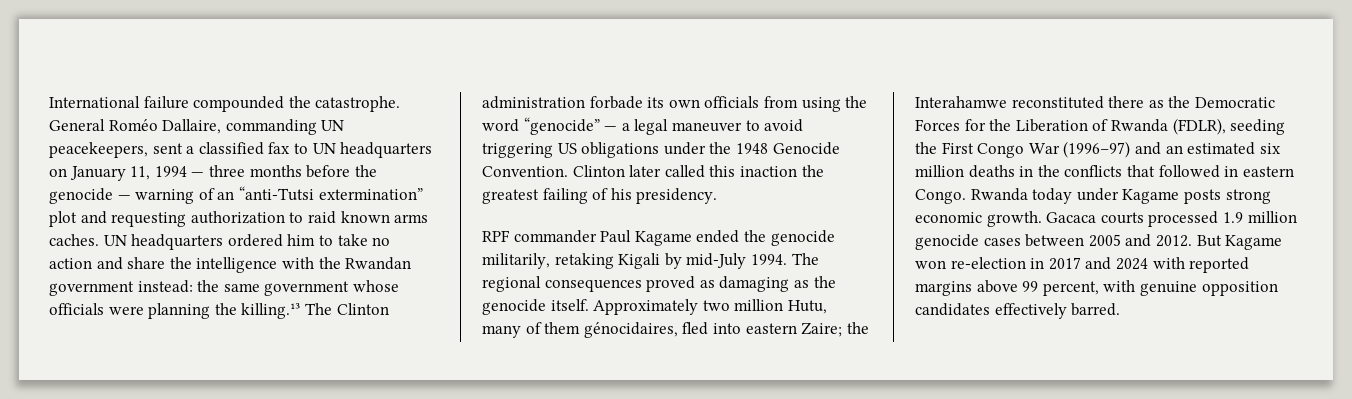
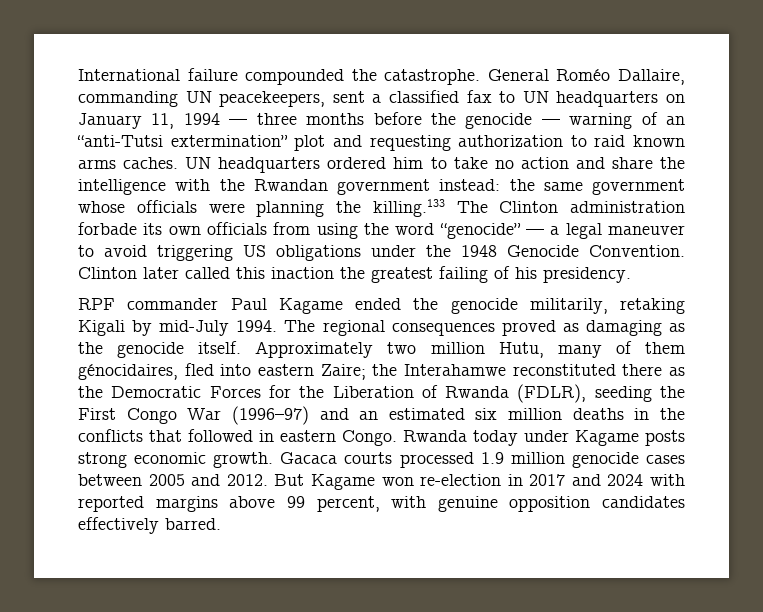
- UN headquarters ordered him to take no action and share the intelligence with the Rwandan government instead: the same government whose officials were planning the killing.¹³ The Clinton administration forbade its own officials from using the word “genocide” — a legal maneuver to avoid triggering US obligations under the 1948 Genocide Convention.
+ UN headquarters ordered him to take no action and share the intelligence with the Rwandan government instead: the same government whose officials were planning the killing.133 The Clinton administration forbade its own officials from using the word “genocide” — a legal maneuver to avoid triggering US obligations under the 1948 Genocide Convention.

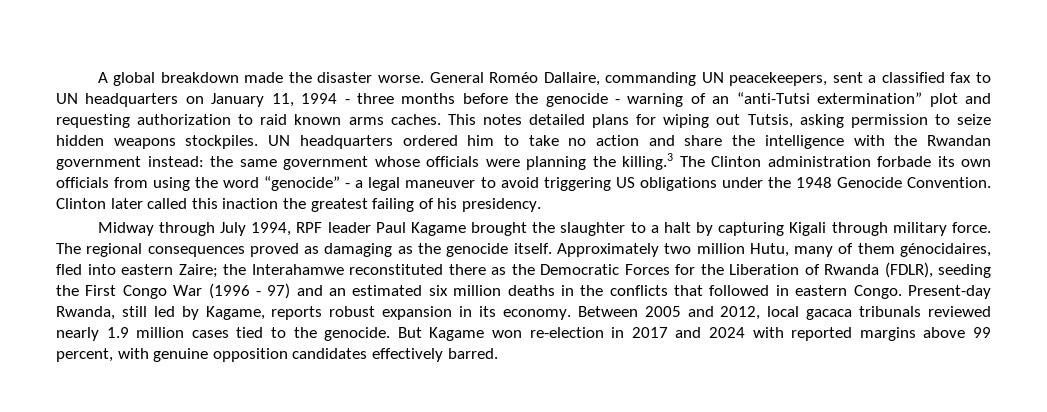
- International failure compounded the catastrophe.
+ A global breakdown made the disaster worse.
- General Roméo Dallaire, commanding UN peacekeepers, sent a classified fax to UN headquarters on January 11, 1994 — three months before the genocide — warning of an “anti-Tutsi extermination” plot and requesting authorization to raid known arms caches.
+ General Roméo Dallaire, commanding UN peacekeepers, sent a classified fax to UN headquarters on January 11, 1994 - three months before the genocide - warning of an “anti-Tutsi extermination” plot and requesting authorization to raid known arms caches.
+ This notes detailed plans for wiping out Tutsis, asking permission to seize hidden weapons stockpiles.
- UN headquarters ordered him to take no action and share the intelligence with the Rwandan government instead: the same government whose officials were planning the killing.133 The Clinton administration forbade its own officials from using the word “genocide” — a legal maneuver to avoid triggering US obligations under the 1948 Genocide Convention.
+ UN headquarters ordered him to take no action and share the intelligence with the Rwandan government instead: the same government whose officials were planning the killing.3 The Clinton administration forbade its own officials from using the word “genocide” - a legal maneuver to avoid triggering US obligations under the 1948 Genocide Convention.
- RPF commander Paul Kagame ended the genocide militarily, retaking Kigali by mid-July 1994.
+ Midway through July 1994, RPF leader Paul Kagame brought the slaughter to a halt by capturing Kigali through military force.
- Approximately two million Hutu, many of them génocidaires, fled into eastern Zaire; the Interahamwe reconstituted there as the Democratic Forces for the Liberation of Rwanda (FDLR), seeding the First Congo War (1996–97) and an estimated six million deaths in the conflicts that followed in eastern Congo.
+ Approximately two million Hutu, many of them génocidaires, fled into eastern Zaire; the Interahamwe reconstituted there as the Democratic Forces for the Liberation of Rwanda (FDLR), seeding the First Congo War (1996 - 97) and an estimated six million deaths in the conflicts that followed in eastern Congo.
- Rwanda today under Kagame posts strong economic growth. Gacaca courts processed 1.9 million genocide cases between 2005 and 2012.
+ Present-day Rwanda, still led by Kagame, reports robust expansion in its economy. Between 2005 and 2012, local gacaca tribunals reviewed nearly 1.9 million cases tied to the genocide.

